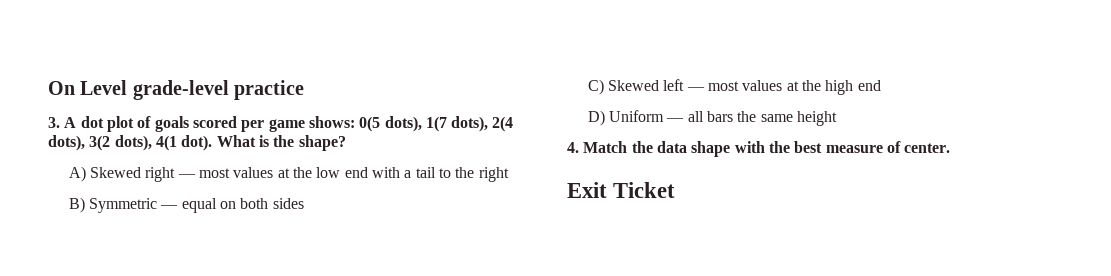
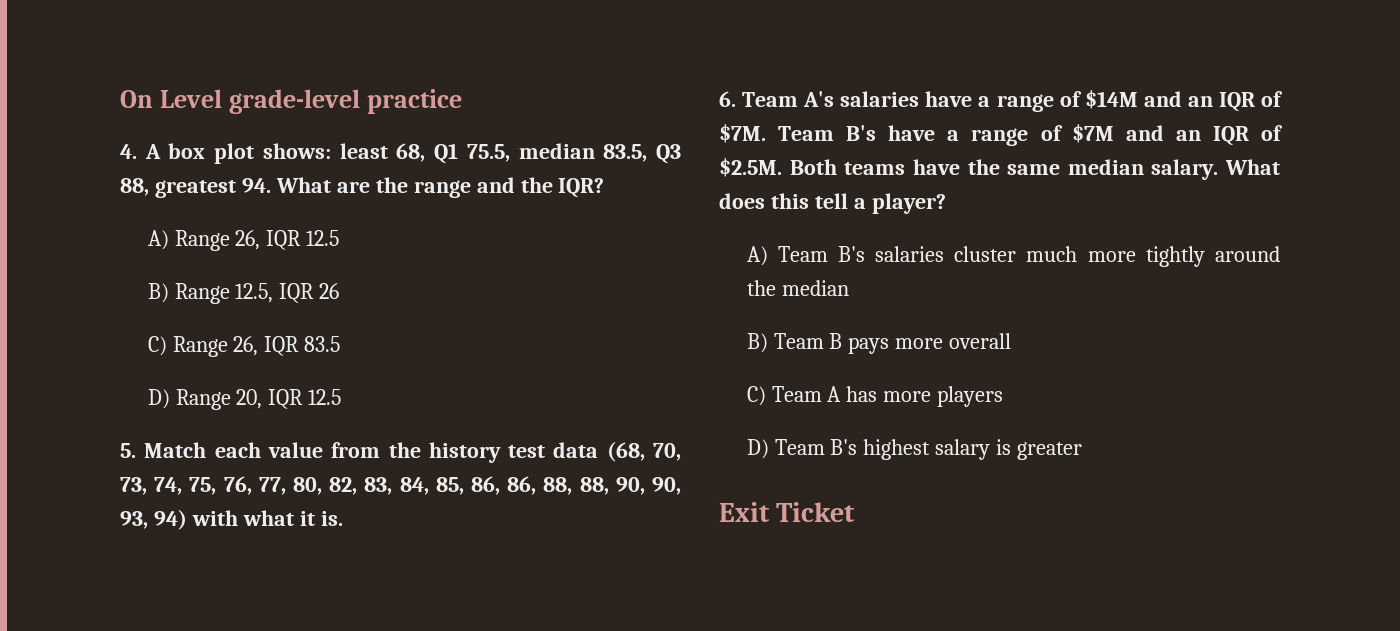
- 3. A dot plot of goals scored per game shows: 0(5 dots), 1(7 dots), 2(4 dots), 3(2 dots), 4(1 dot). What is the shape?
- A) Skewed right — most values at the low end with a tail to the right
- B) Symmetric — equal on both sides
- C) Skewed left — most values at the high end
- D) Uniform — all bars the same height
- 4. Match the data shape with the best measure of center.
+ 4. A box plot shows: least 68, Q1 75.5, median 83.5, Q3 88, greatest 94. What are the range and the IQR?
+ A) Range 26, IQR 12.5
+ B) Range 12.5, IQR 26
+ C) Range 26, IQR 83.5
+ D) Range 20, IQR 12.5
+ 5. Match each value from the history test data (68, 70, 73, 74, 75, 76, 77, 80, 82, 83, 84, 85, 86, 86, 88, 88, 90, 90, 93, 94) with what it is.
+ 6. Team A's salaries have a range of $14M and an IQR of $7M. Team B's have a range of $7M and an IQR of $2.5M. Both teams have the same median salary. What does this tell a player?
+ A) Team B's salaries cluster much more tightly around the median
+ B) Team B pays more overall
+ C) Team A has more players
+ D) Team B's highest salary is greater

